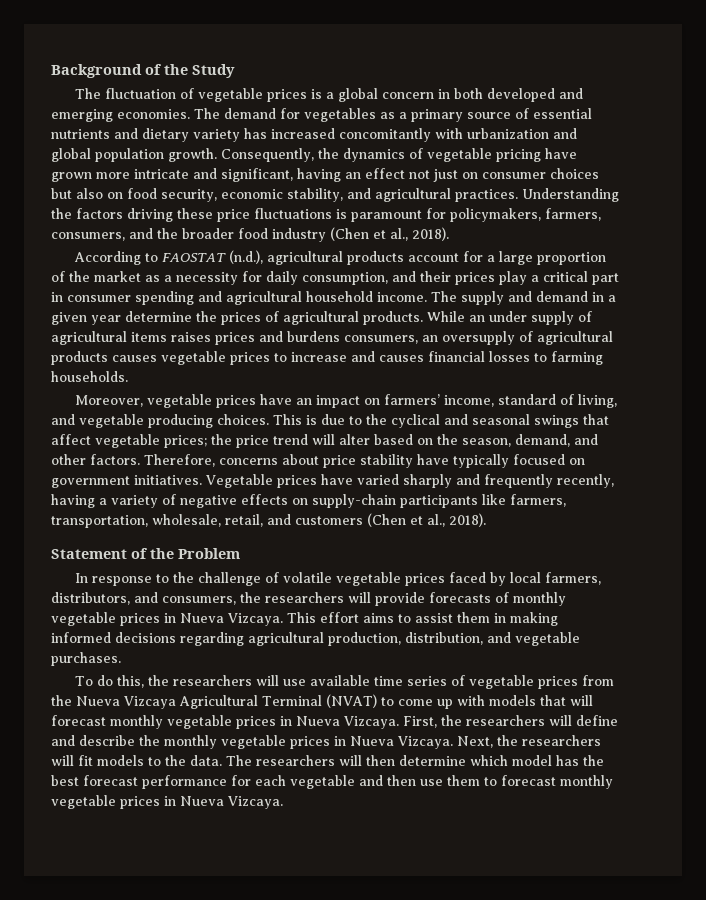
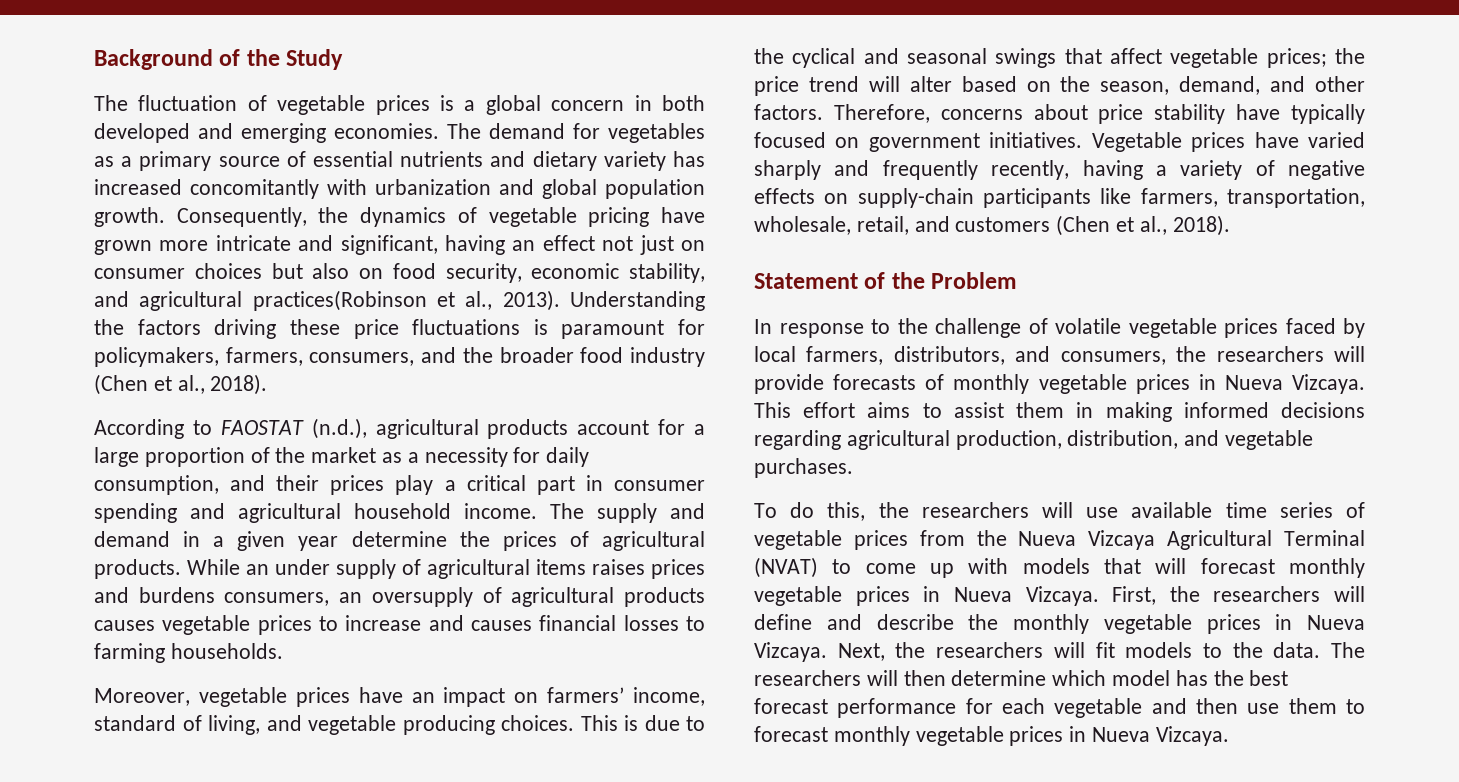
- Consequently, the dynamics of vegetable pricing have grown more intricate and significant, having an effect not just on consumer choices but also on food security, economic stability, and agricultural practices.
+ Consequently, the dynamics of vegetable pricing have grown more intricate and significant, having an effect not just on consumer choices but also on food security, economic stability, and agricultural practices(Robinson et al., 2013).

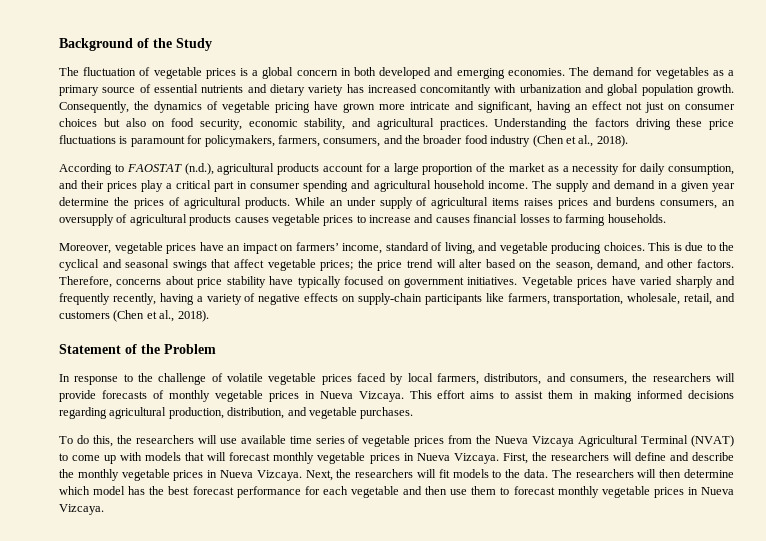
- Consequently, the dynamics of vegetable pricing have grown more intricate and significant, having an effect not just on consumer choices but also on food security, economic stability, and agricultural practices(Robinson et al., 2013).
+ Consequently, the dynamics of vegetable pricing have grown more intricate and significant, having an effect not just on consumer choices but also on food security, economic stability, and agricultural practices.

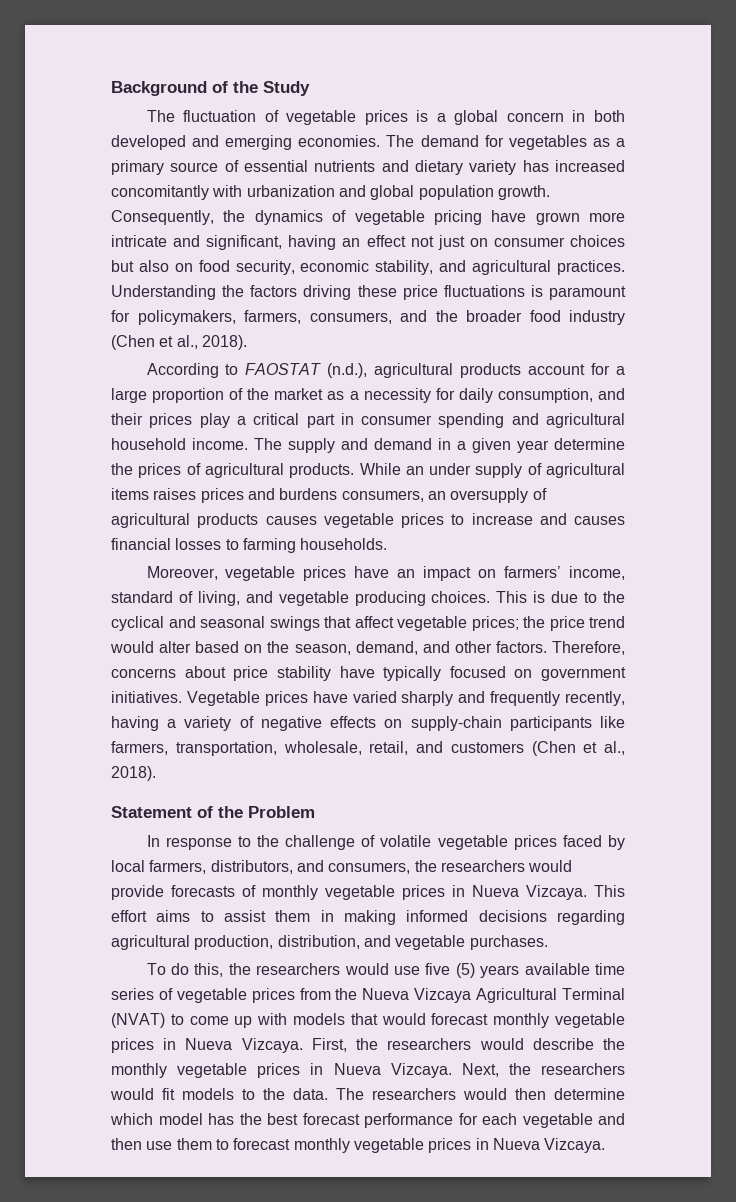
- This is due to the cyclical and seasonal swings that affect vegetable prices; the price trend will alter based on the season, demand, and other factors.
+ This is due to the cyclical and seasonal swings that affect vegetable prices; the price trend would alter based on the season, demand, and other factors.
- In response to the challenge of volatile vegetable prices faced by local farmers, distributors, and consumers, the researchers will provide forecasts of monthly vegetable prices in Nueva Vizcaya.
+ In response to the challenge of volatile vegetable prices faced by local farmers, distributors, and consumers, the researchers would provide forecasts of monthly vegetable prices in Nueva Vizcaya.
- To do this, the researchers will use available time series of vegetable prices from the Nueva Vizcaya Agricultural Terminal (NVAT) to come up with models that will forecast monthly vegetable prices in Nueva Vizcaya.
+ To do this, the researchers would use five (5) years available time series of vegetable prices from the Nueva Vizcaya Agricultural Terminal (NVAT) to come up with models that would forecast monthly vegetable prices in Nueva Vizcaya.
- First, the researchers will define and describe the monthly vegetable prices in Nueva Vizcaya.
+ First, the researchers would describe the monthly vegetable prices in Nueva Vizcaya.
- Next, the researchers will fit models to the data.
+ Next, the researchers would fit models to the data.
- The researchers will then determine which model has the best forecast performance for each vegetable and then use them to forecast monthly vegetable prices in Nueva Vizcaya.
+ The researchers would then determine which model has the best forecast performance for each vegetable and then use them to forecast monthly vegetable prices in Nueva Vizcaya.

